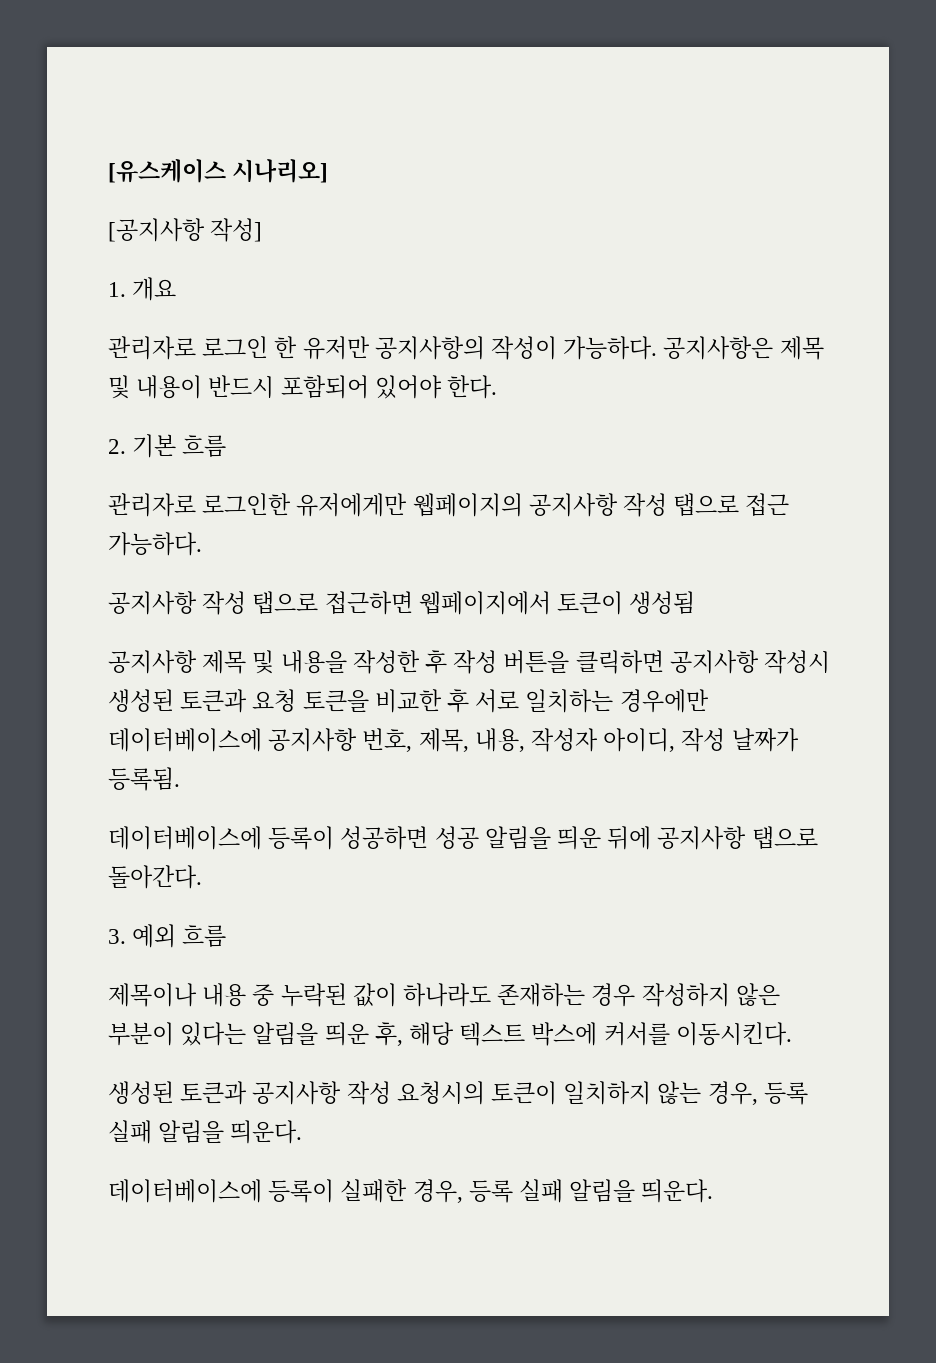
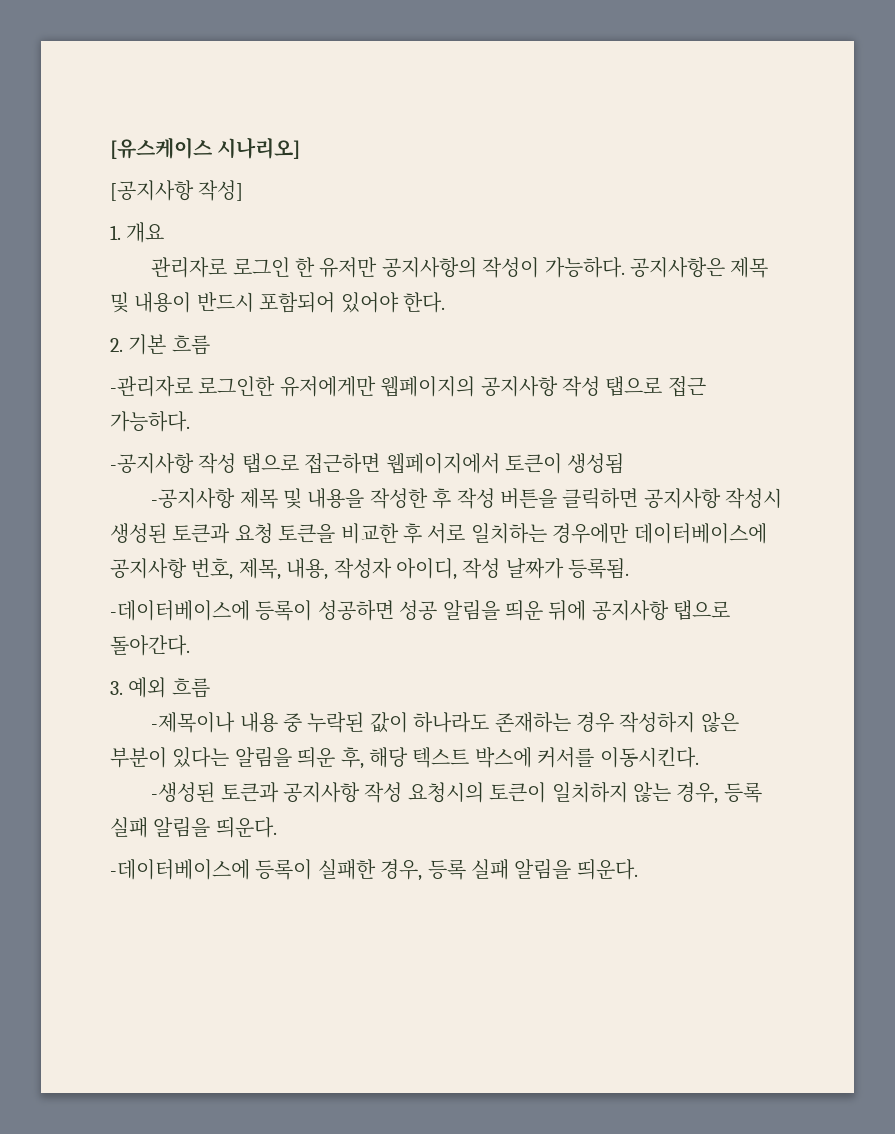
- 관리자로 로그인한 유저에게만 웹페이지의 공지사항 작성 탭으로 접근 가능하다.
+ -관리자로 로그인한 유저에게만 웹페이지의 공지사항 작성 탭으로 접근 가능하다.
- 공지사항 작성 탭으로 접근하면 웹페이지에서 토큰이 생성됨
+ -공지사항 작성 탭으로 접근하면 웹페이지에서 토큰이 생성됨
- 공지사항 제목 및 내용을 작성한 후 작성 버튼을 클릭하면 공지사항 작성시 생성된 토큰과 요청 토큰을 비교한 후 서로 일치하는 경우에만 데이터베이스에 공지사항 번호, 제목, 내용, 작성자 아이디, 작성 날짜가 등록됨.
+ -공지사항 제목 및 내용을 작성한 후 작성 버튼을 클릭하면 공지사항 작성시 생성된 토큰과 요청 토큰을 비교한 후 서로 일치하는 경우에만 데이터베이스에 공지사항 번호, 제목, 내용, 작성자 아이디, 작성 날짜가 등록됨.
- 데이터베이스에 등록이 성공하면 성공 알림을 띄운 뒤에 공지사항 탭으로 돌아간다.
+ -데이터베이스에 등록이 성공하면 성공 알림을 띄운 뒤에 공지사항 탭으로 돌아간다.
- 제목이나 내용 중 누락된 값이 하나라도 존재하는 경우 작성하지 않은 부분이 있다는 알림을 띄운 후, 해당 텍스트 박스에 커서를 이동시킨다.
+ -제목이나 내용 중 누락된 값이 하나라도 존재하는 경우 작성하지 않은 부분이 있다는 알림을 띄운 후, 해당 텍스트 박스에 커서를 이동시킨다.
- 생성된 토큰과 공지사항 작성 요청시의 토큰이 일치하지 않는 경우, 등록 실패 알림을 띄운다.
+ -생성된 토큰과 공지사항 작성 요청시의 토큰이 일치하지 않는 경우, 등록 실패 알림을 띄운다.
- 데이터베이스에 등록이 실패한 경우, 등록 실패 알림을 띄운다.
+ -데이터베이스에 등록이 실패한 경우, 등록 실패 알림을 띄운다.

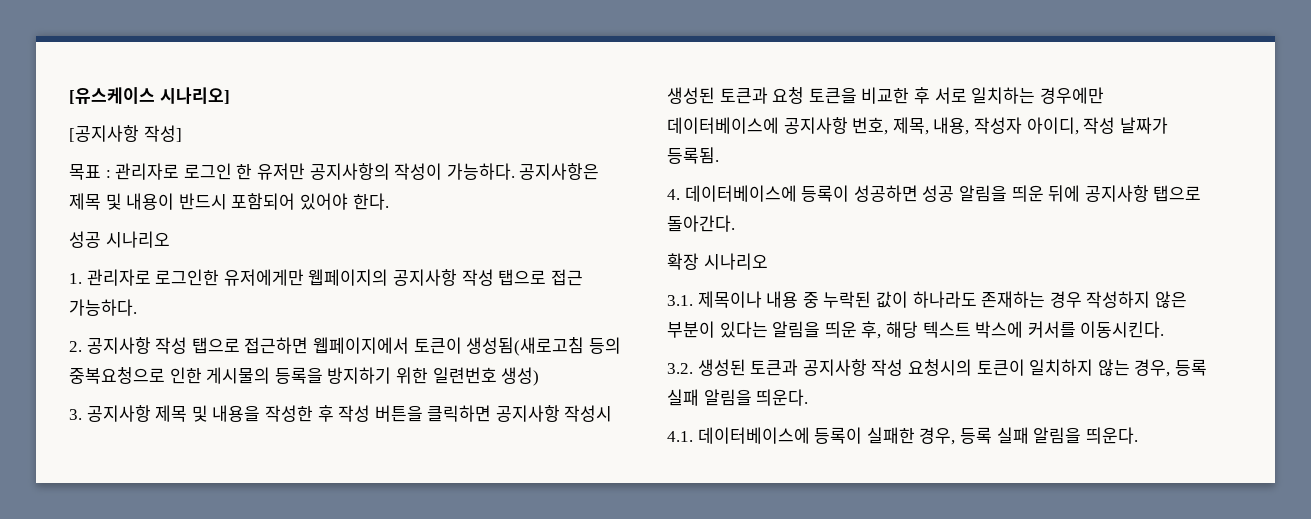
- 1. 개요
- 관리자로 로그인 한 유저만 공지사항의 작성이 가능하다.
+ 목표 : 관리자로 로그인 한 유저만 공지사항의 작성이 가능하다.
- 2. 기본 흐름
- -관리자로 로그인한 유저에게만 웹페이지의 공지사항 작성 탭으로 접근 가능하다.
+ 성공 시나리오
+ 1. 관리자로 로그인한 유저에게만 웹페이지의 공지사항 작성 탭으로 접근 가능하다.
- -공지사항 작성 탭으로 접근하면 웹페이지에서 토큰이 생성됨
- -공지사항 제목 및 내용을 작성한 후 작성 버튼을 클릭하면 공지사항 작성시 생성된 토큰과 요청 토큰을 비교한 후 서로 일치하는 경우에만 데이터베이스에 공지사항 번호, 제목, 내용, 작성자 아이디, 작성 날짜가 등록됨.
+ 2. 공지사항 작성 탭으로 접근하면 웹페이지에서 토큰이 생성됨(새로고침 등의 중복요청으로 인한 게시물의 등록을 방지하기 위한 일련번호 생성)
+ 3. 공지사항 제목 및 내용을 작성한 후 작성 버튼을 클릭하면 공지사항 작성시 생성된 토큰과 요청 토큰을 비교한 후 서로 일치하는 경우에만 데이터베이스에 공지사항 번호, 제목, 내용, 작성자 아이디, 작성 날짜가 등록됨.
- -데이터베이스에 등록이 성공하면 성공 알림을 띄운 뒤에 공지사항 탭으로 돌아간다.
+ 4. 데이터베이스에 등록이 성공하면 성공 알림을 띄운 뒤에 공지사항 탭으로 돌아간다.
- 3. 예외 흐름
- -제목이나 내용 중 누락된 값이 하나라도 존재하는 경우 작성하지 않은 부분이 있다는 알림을 띄운 후, 해당 텍스트 박스에 커서를 이동시킨다.
+ 확장 시나리오
+ 3.1. 제목이나 내용 중 누락된 값이 하나라도 존재하는 경우 작성하지 않은 부분이 있다는 알림을 띄운 후, 해당 텍스트 박스에 커서를 이동시킨다.
- -생성된 토큰과 공지사항 작성 요청시의 토큰이 일치하지 않는 경우, 등록 실패 알림을 띄운다.
+ 3.2. 생성된 토큰과 공지사항 작성 요청시의 토큰이 일치하지 않는 경우, 등록 실패 알림을 띄운다.
- -데이터베이스에 등록이 실패한 경우, 등록 실패 알림을 띄운다.
+ 4.1. 데이터베이스에 등록이 실패한 경우, 등록 실패 알림을 띄운다.

